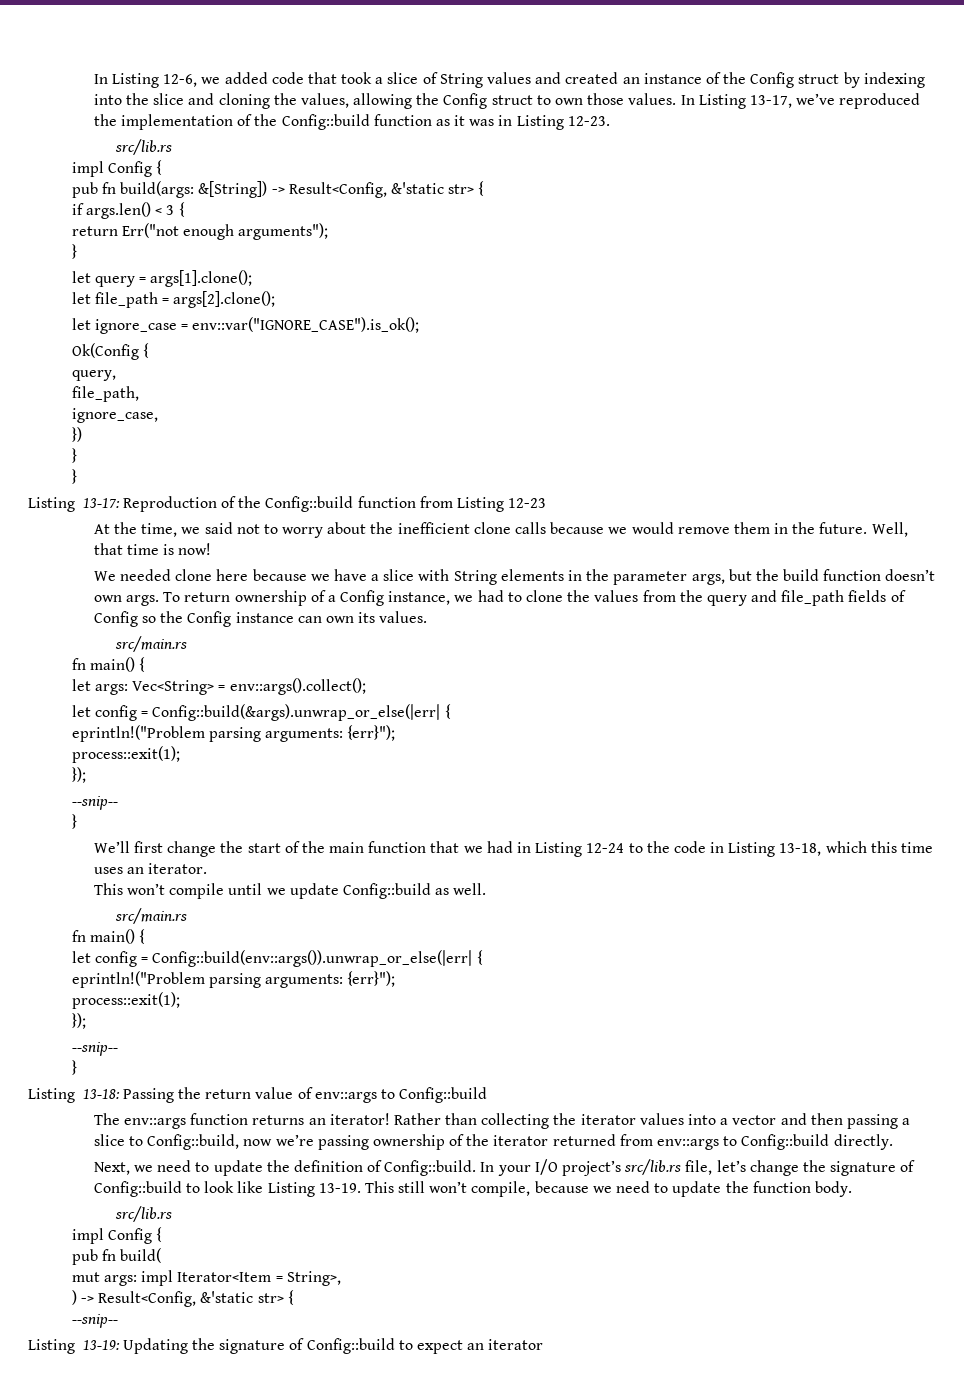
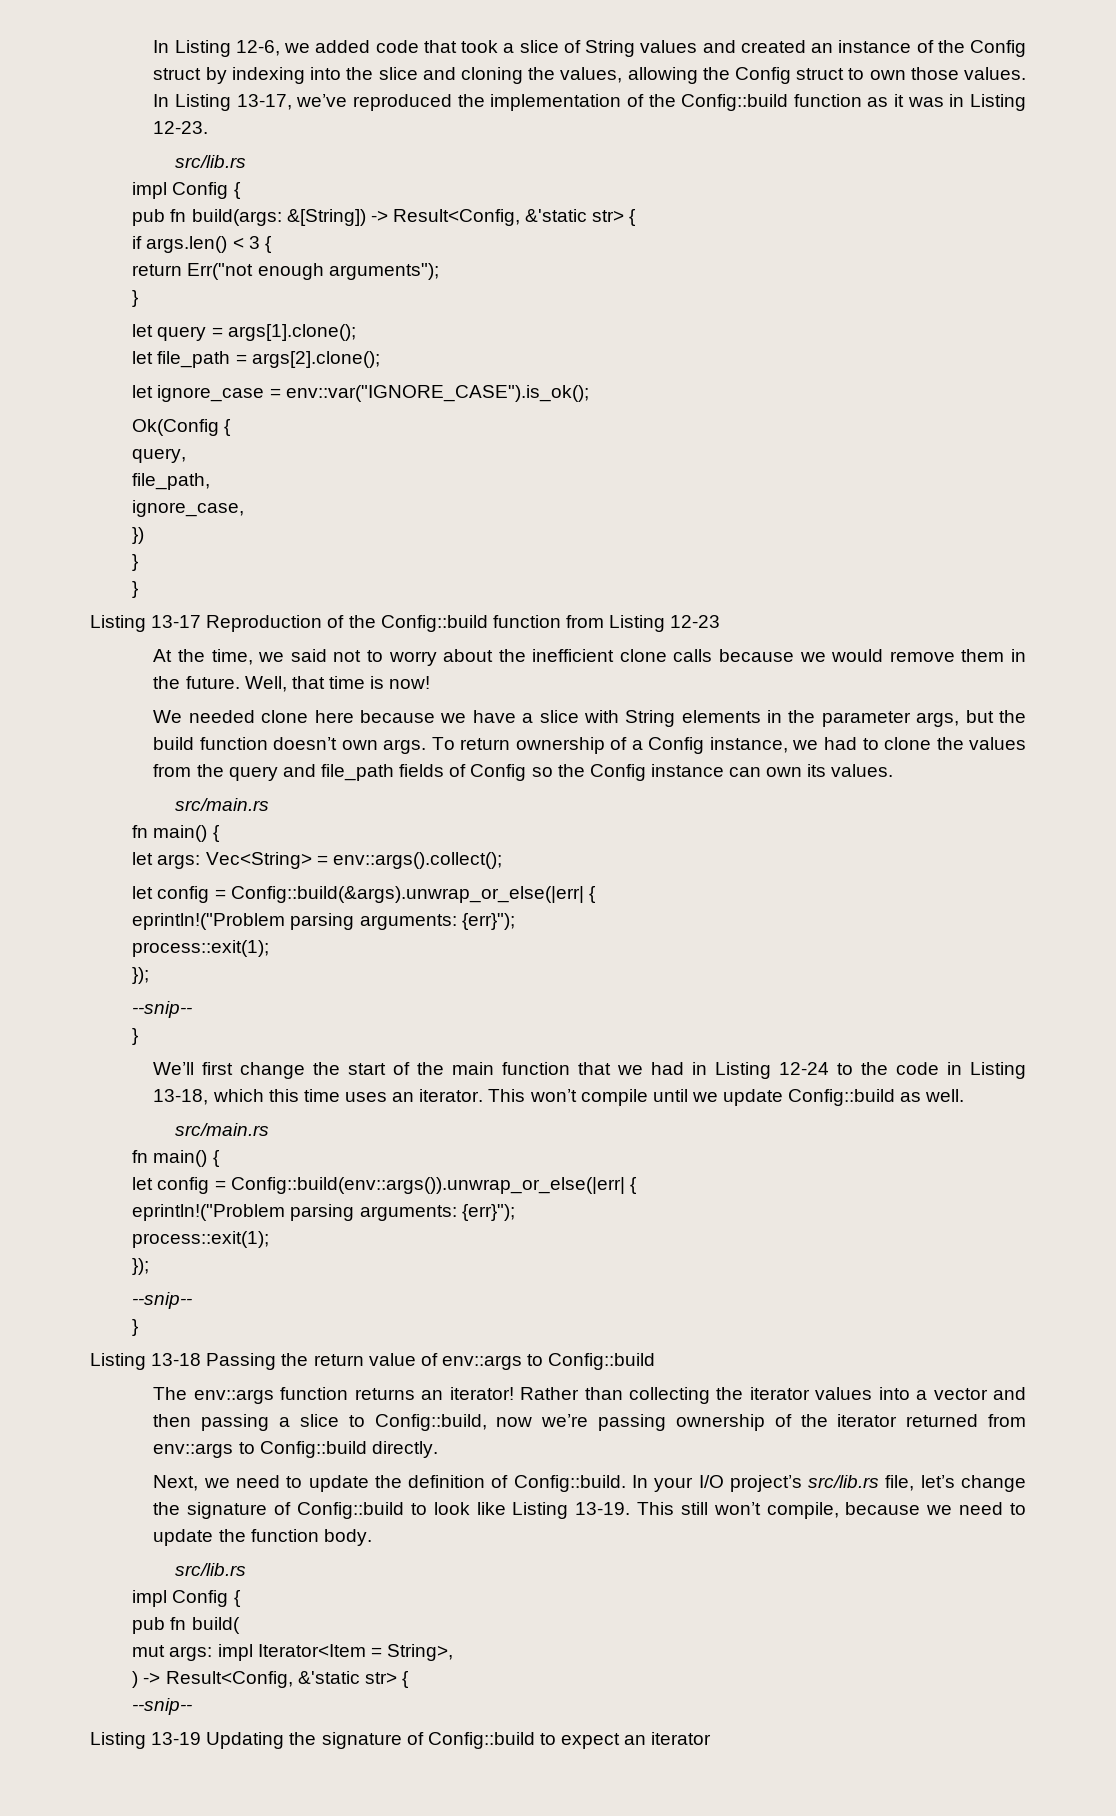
- Listing 13-17: Reproduction of the Config::build function from Listing 12-23
+ Listing 13-17 Reproduction of the Config::build function from Listing 12-23
- We’ll first change the start of the main function that we had in Listing 12-24 to the code in Listing 13-18, which this time uses an iterator.
- This won’t compile until we update Config::build as well.
+ We’ll first change the start of the main function that we had in Listing 12-24 to the code in Listing 13-18, which this time uses an iterator. This won’t compile until we update Config::build as well.
- Listing 13-18: Passing the return value of env::args to Config::build
+ Listing 13-18 Passing the return value of env::args to Config::build
- Listing 13-19: Updating the signature of Config::build to expect an iterator
+ Listing 13-19 Updating the signature of Config::build to expect an iterator

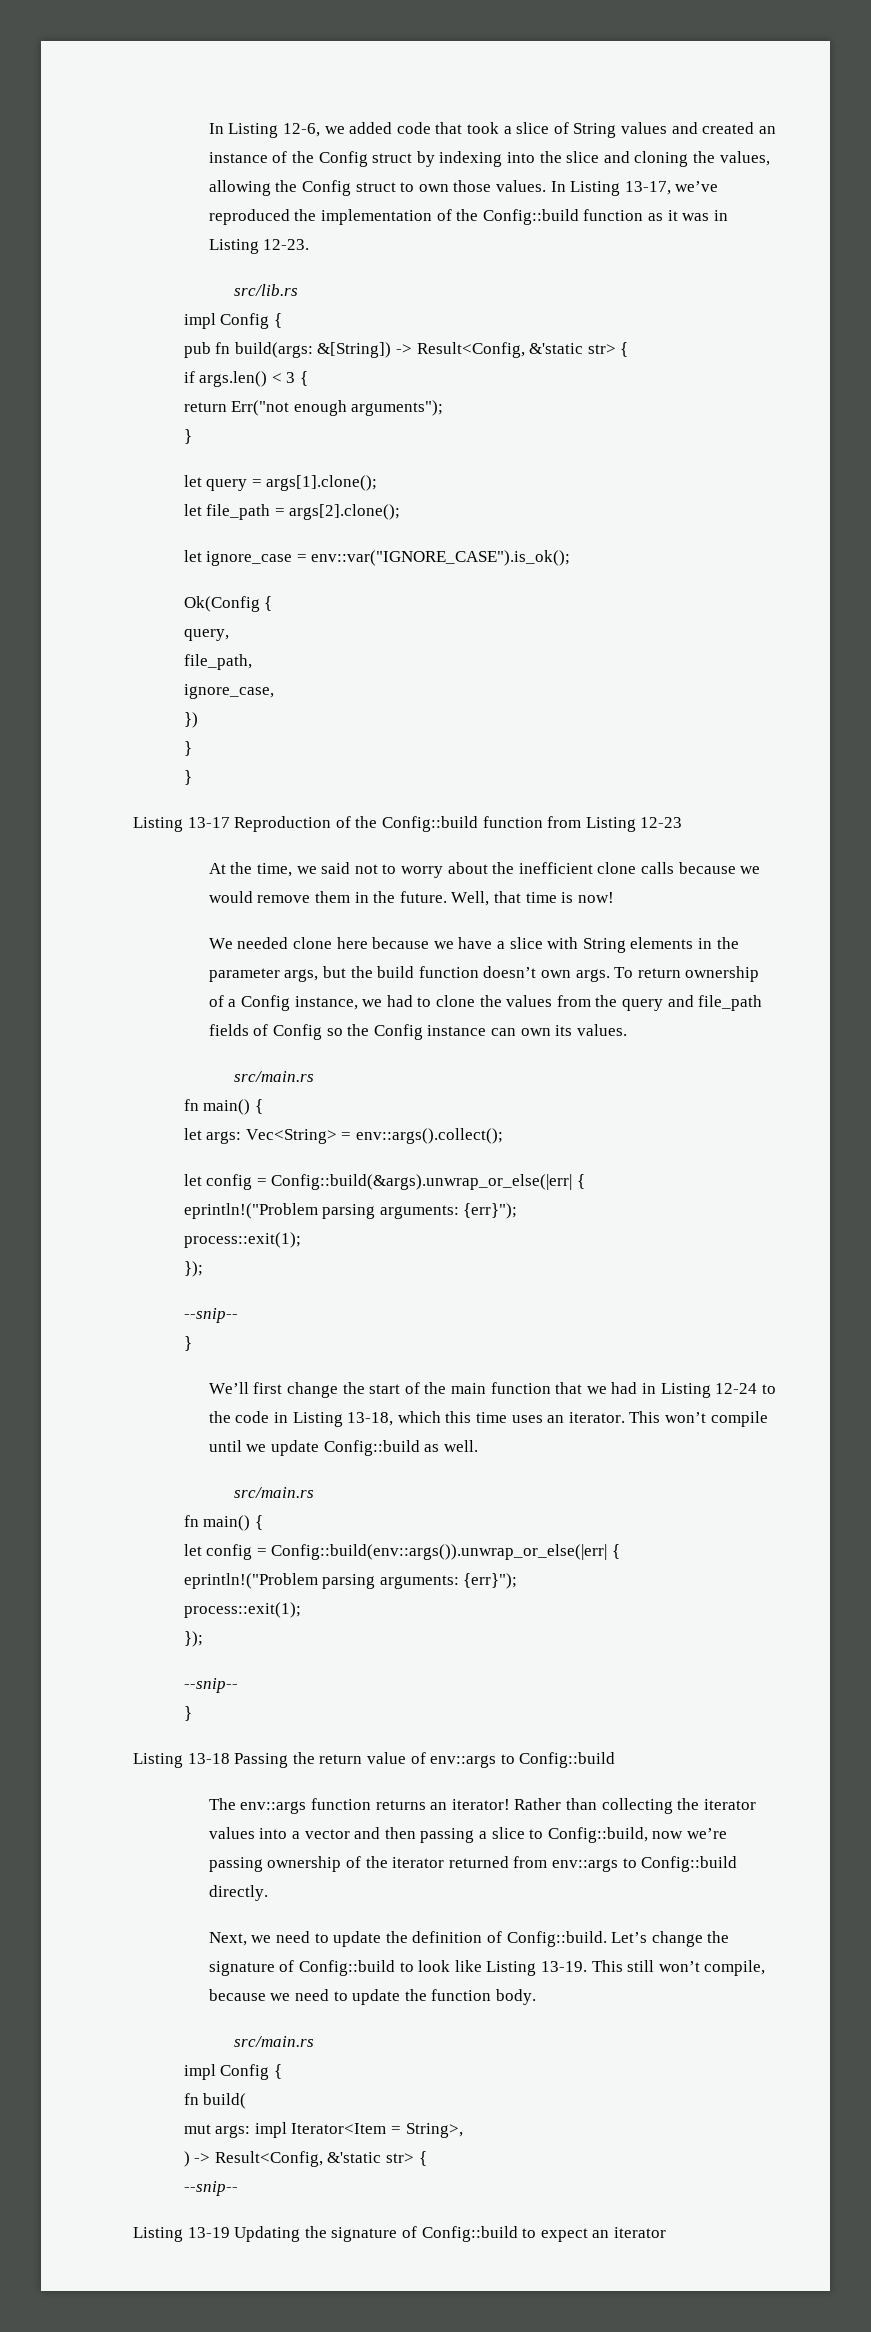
- In your I/O project’s src/lib.rs file, let’s change the signature of Config::build to look like Listing 13-19.
+ Let’s change the signature of Config::build to look like Listing 13-19.
  This still won’t compile, because we need to update the function body.
- src/lib.rs
+ src/main.rs
  impl Config {
- pub fn build(
+ fn build(

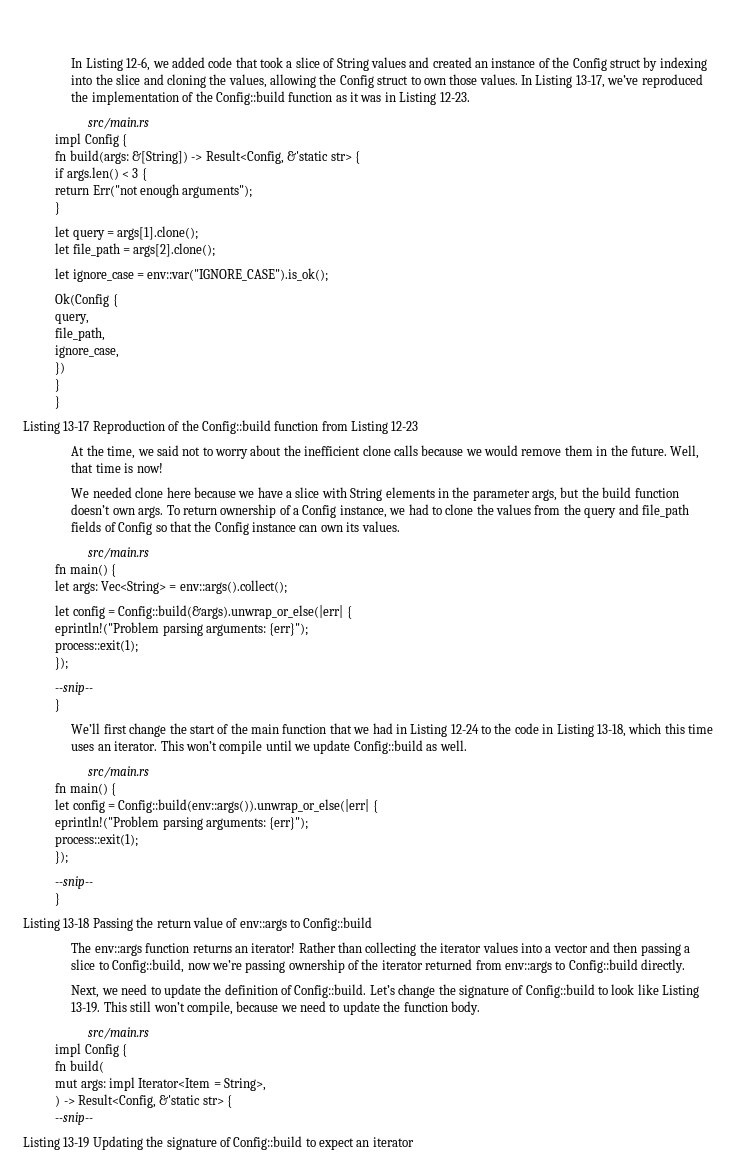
  In Listing 13-17, we’ve reproduced the implementation of the Config::build function as it was in Listing 12-23.
- src/lib.rs
+ src/main.rs
  impl Config {
- pub fn build(args: &[String]) -> Result<Config, &'static str> {
+ fn build(args: &[String]) -> Result<Config, &'static str> {
- To return ownership of a Config instance, we had to clone the values from the query and file_path fields of Config so the Config instance can own its values.
+ To return ownership of a Config instance, we had to clone the values from the query and file_path fields of Config so that the Config instance can own its values.

